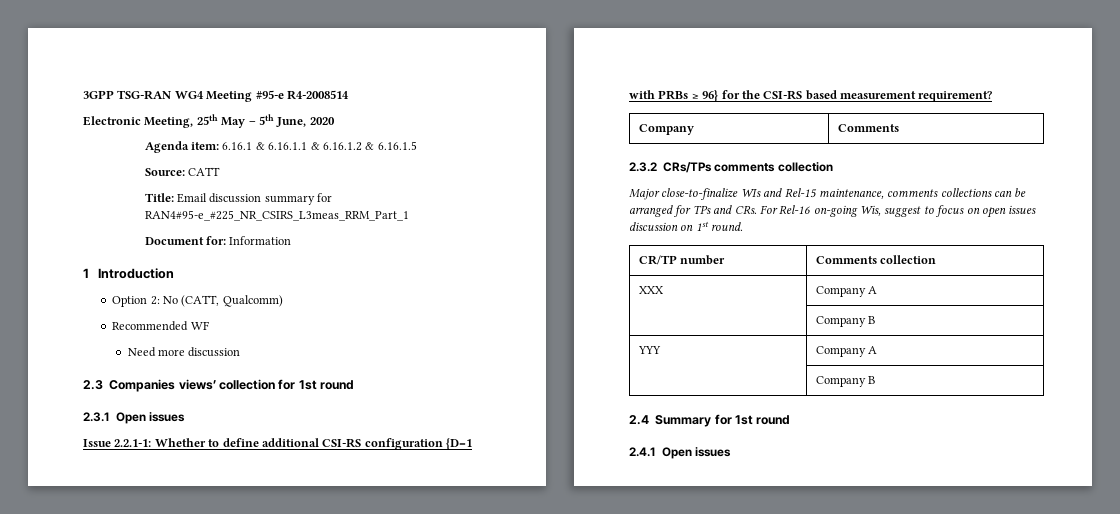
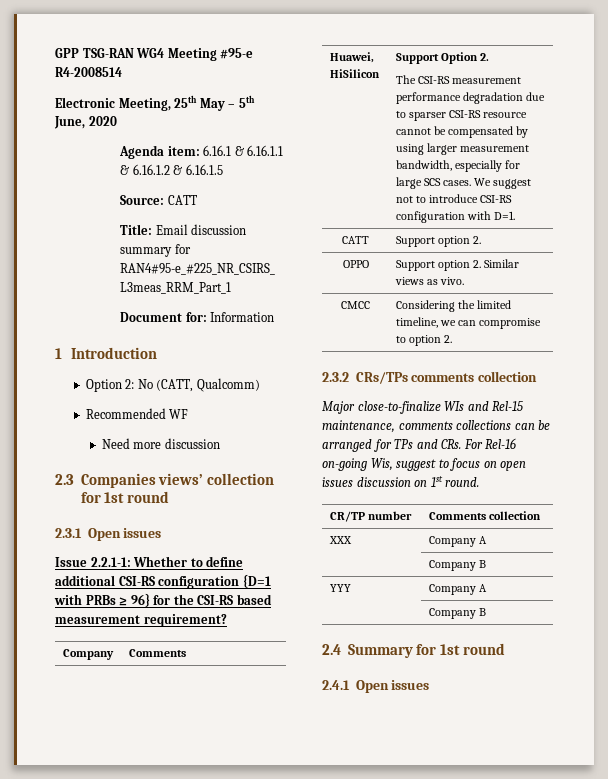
- 3GPP TSG-RAN WG4 Meeting #95-e R4-2008514
+ GPP TSG-RAN WG4 Meeting #95-e R4-2008514
+ Huawei, HiSilicon | Support Option 2.
+ The CSI-RS measurement performance degradation due to sparser CSI-RS resource cannot be compensated by using larger measurement bandwidth, especially for large SCS cases. We suggest not to introduce CSI-RS configuration with D=1.
+ CATT | Support option 2.
+ OPPO | Support option 2. Similar views as vivo.
+ CMCC | Considering the limited timeline, we can compromise to option 2.

